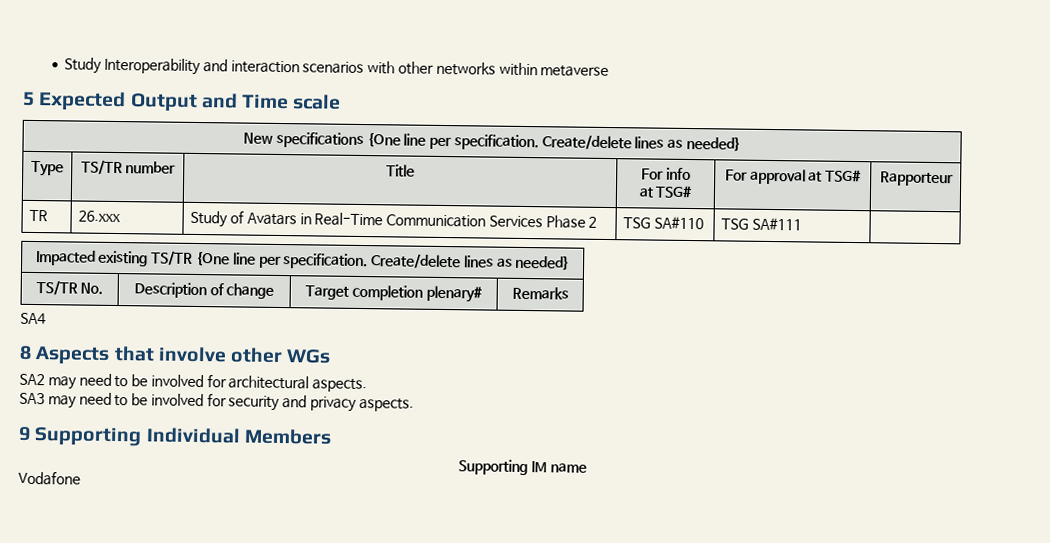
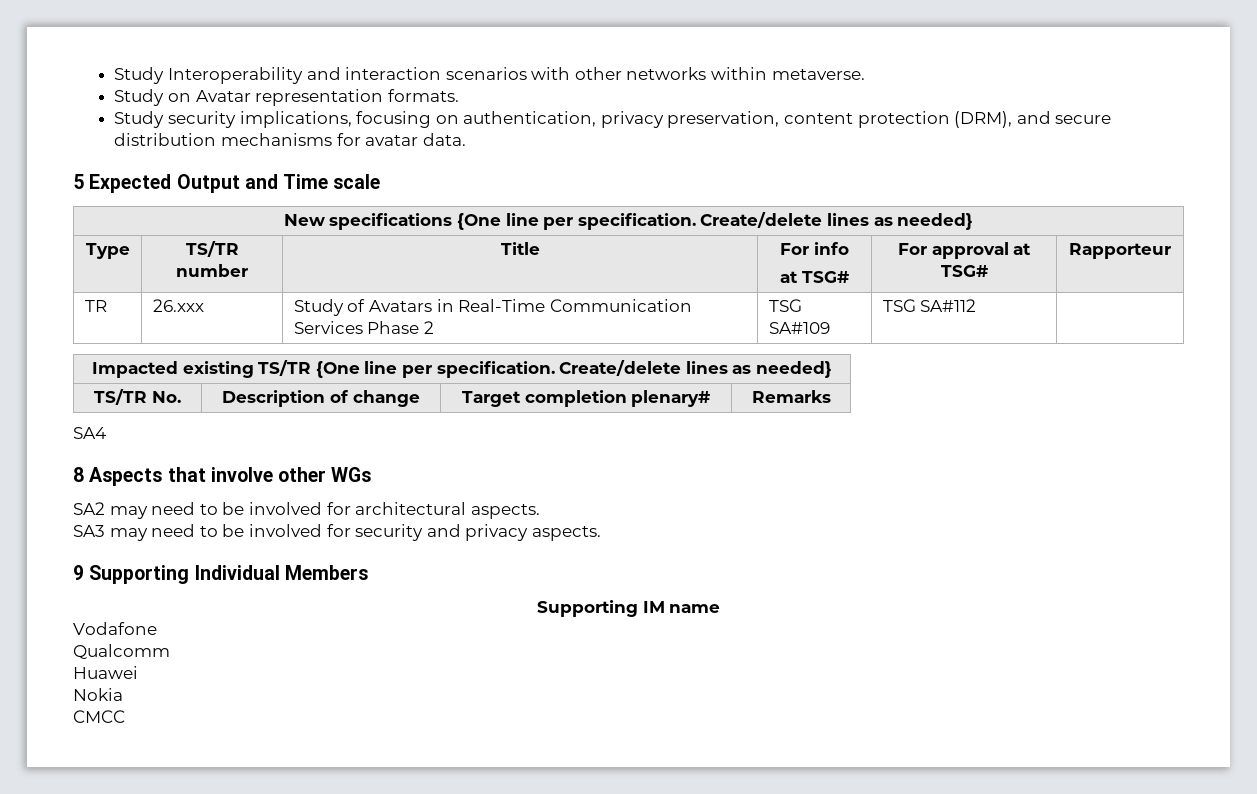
- Study Interoperability and interaction scenarios with other networks within metaverse
+ Study Interoperability and interaction scenarios with other networks within metaverse.
+ Study on Avatar representation formats.
+ Study security implications, focusing on authentication, privacy preservation, content protection (DRM), and secure distribution mechanisms for avatar data.
- TR | 26.xxx | Study of Avatars in Real-Time Communication Services Phase 2 | TSG SA#110 | TSG SA#111 |
+ TR | 26.xxx | Study of Avatars in Real-Time Communication Services Phase 2 | TSG SA#109 | TSG SA#112 |
+ Qualcomm
+ Huawei
+ Nokia
+ CMCC

